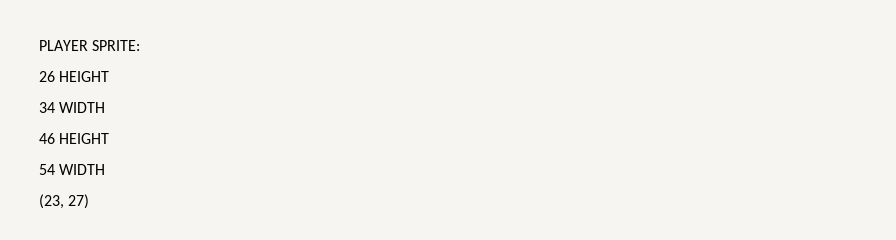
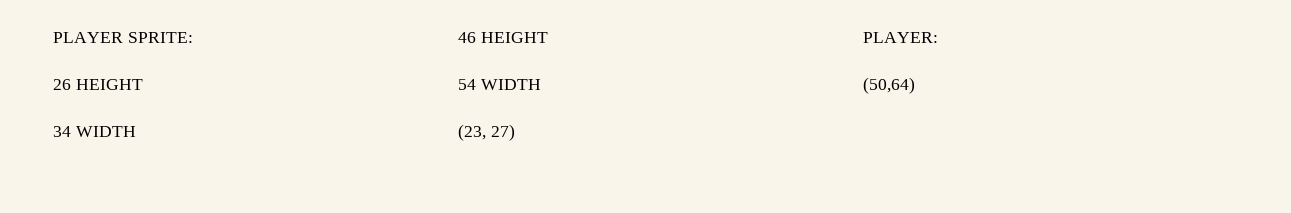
+ PLAYER:
+ (50,64)

